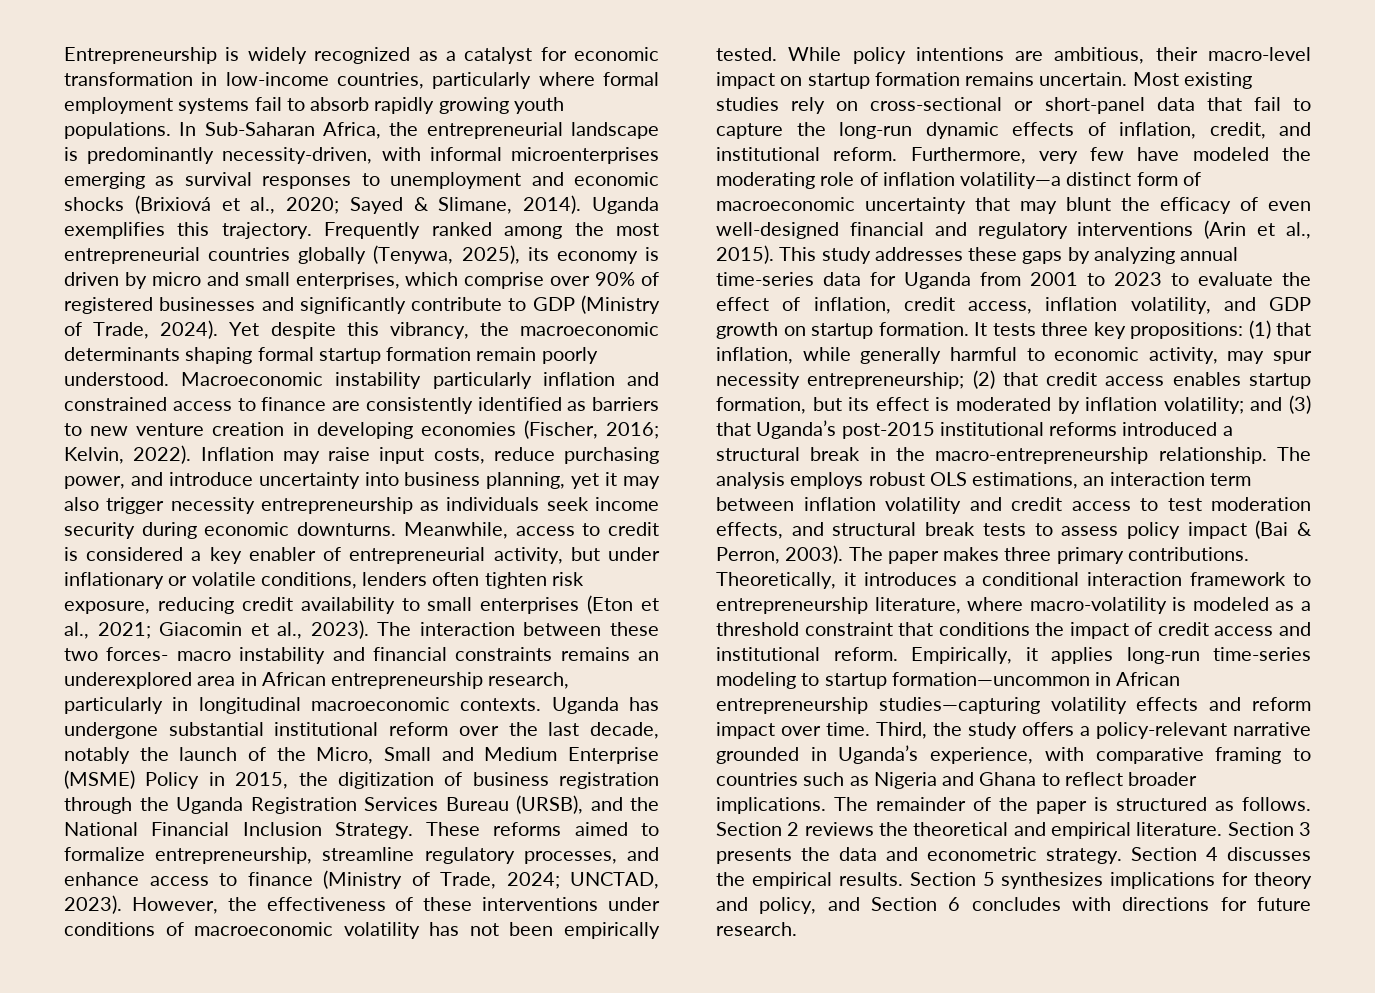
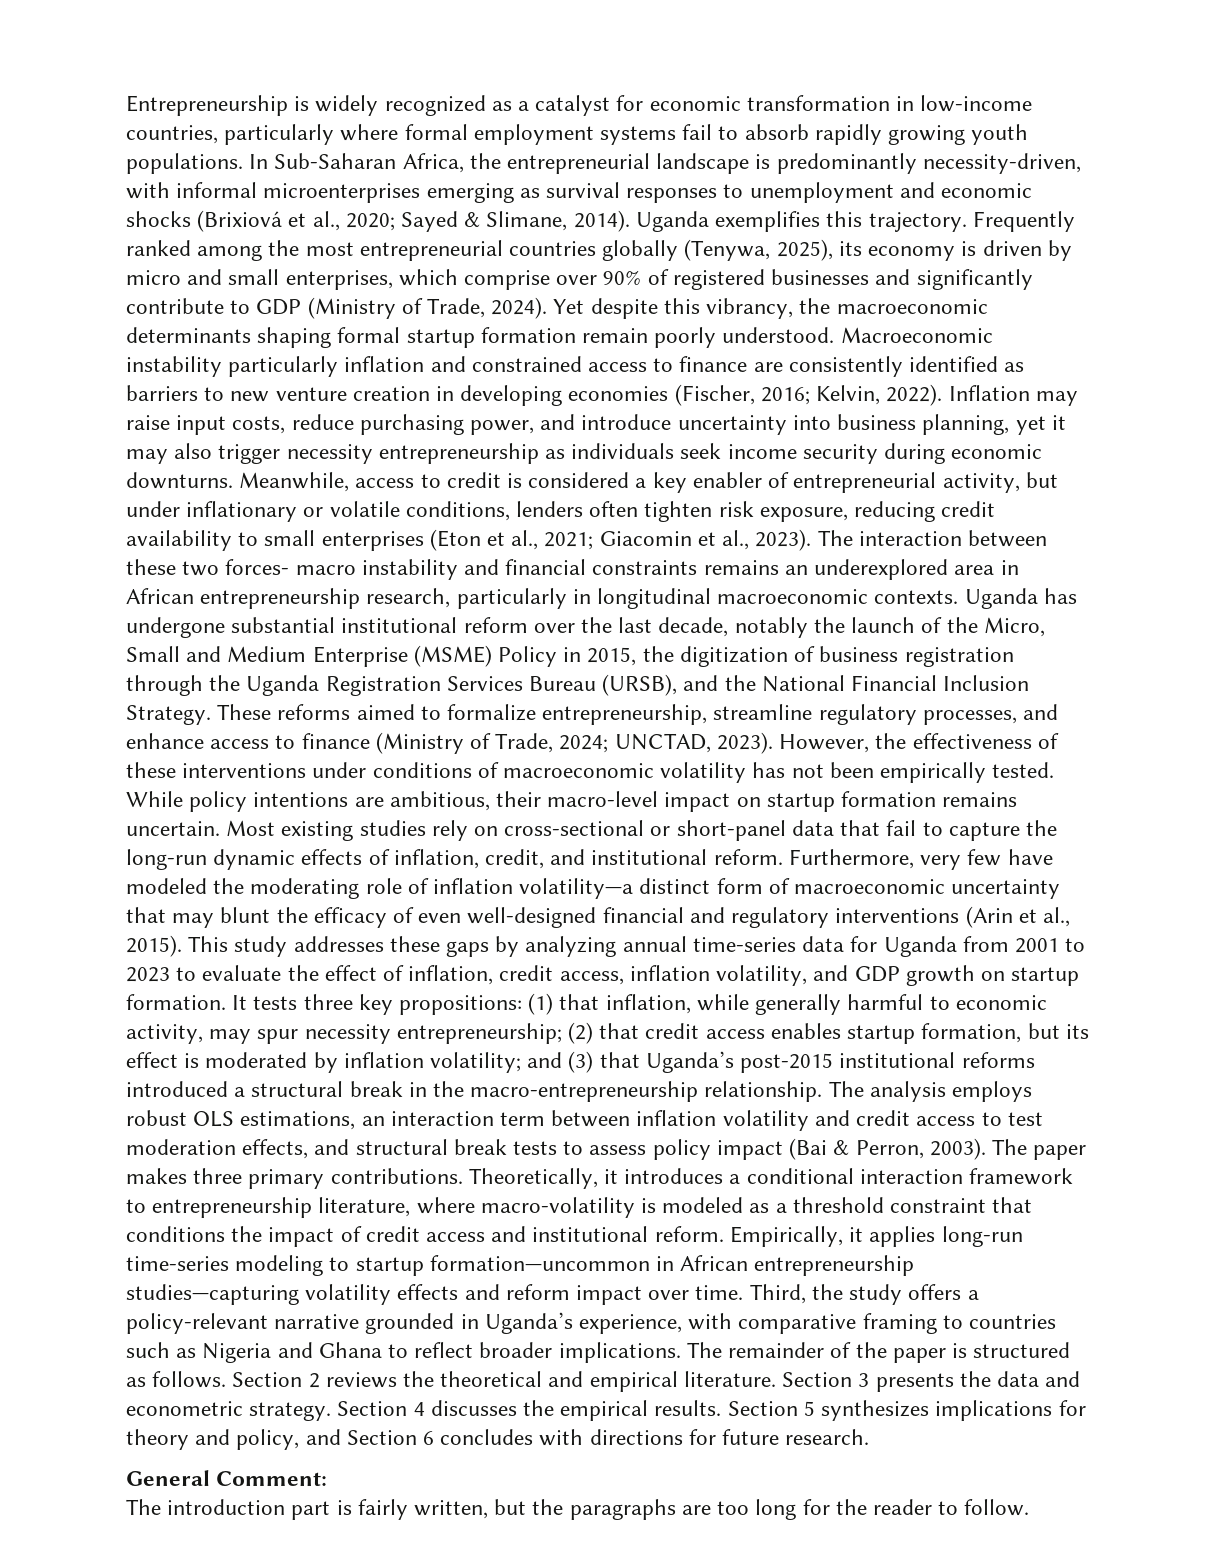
+ General Comment:
+ The introduction part is fairly written, but the paragraphs are too long for the reader to follow.

